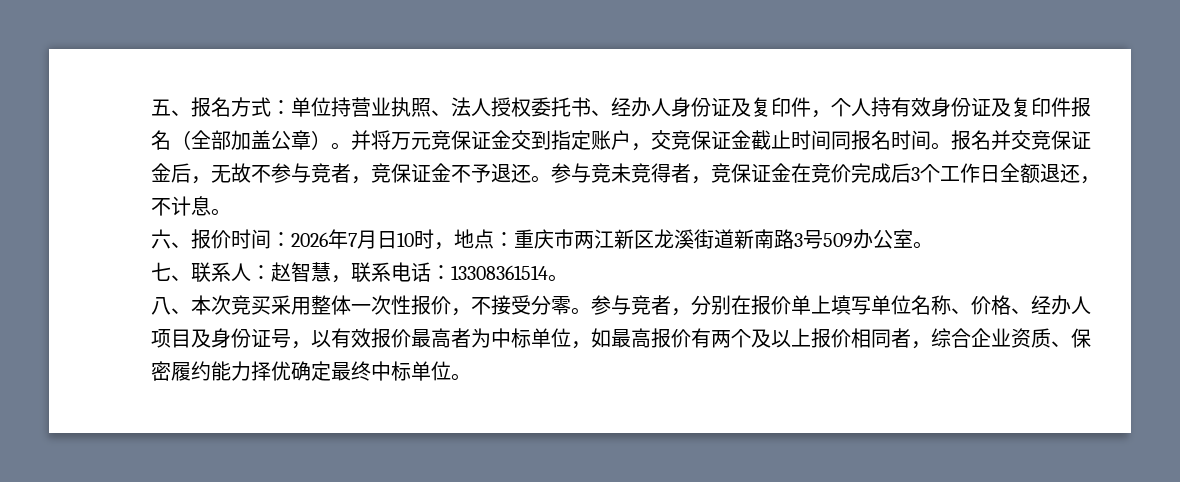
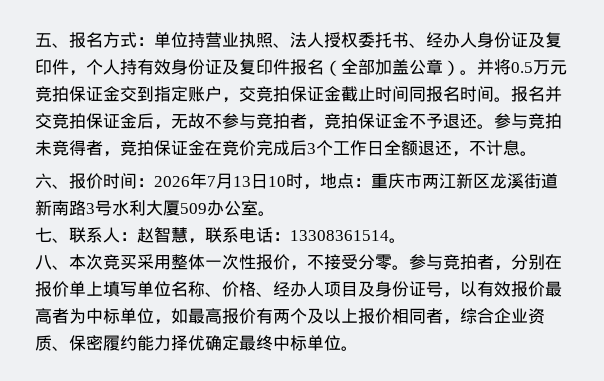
- 并将万元竞保证金交到指定账户，交竞保证金截止时间同报名时间。
+ 并将0.5万元竞拍保证金交到指定账户，交竞拍保证金截止时间同报名时间。
- 报名并交竞保证金后，无故不参与竞者，竞保证金不予退还。
+ 报名并交竞拍保证金后，无故不参与竞拍者，竞拍保证金不予退还。
- 参与竞未竞得者，竞保证金在竞价完成后3个工作日全额退还，不计息。
+ 参与竞拍未竞得者，竞拍保证金在竞价完成后3个工作日全额退还，不计息。
- 六、报价时间：2026年7月日10时，地点：重庆市两江新区龙溪街道新南路3号509办公室。
+ 六、报价时间：2026年7月13日10时，地点：重庆市两江新区龙溪街道新南路3号水利大厦509办公室。
- 参与竞者，分别在报价单上填写单位名称、价格、经办人项目及身份证号，以有效报价最高者为中标单位，如最高报价有两个及以上报价相同者，综合企业资质、保密履约能力择优确定最终中标单位。
+ 参与竞拍者，分别在报价单上填写单位名称、价格、经办人项目及身份证号，以有效报价最高者为中标单位，如最高报价有两个及以上报价相同者，综合企业资质、保密履约能力择优确定最终中标单位。

